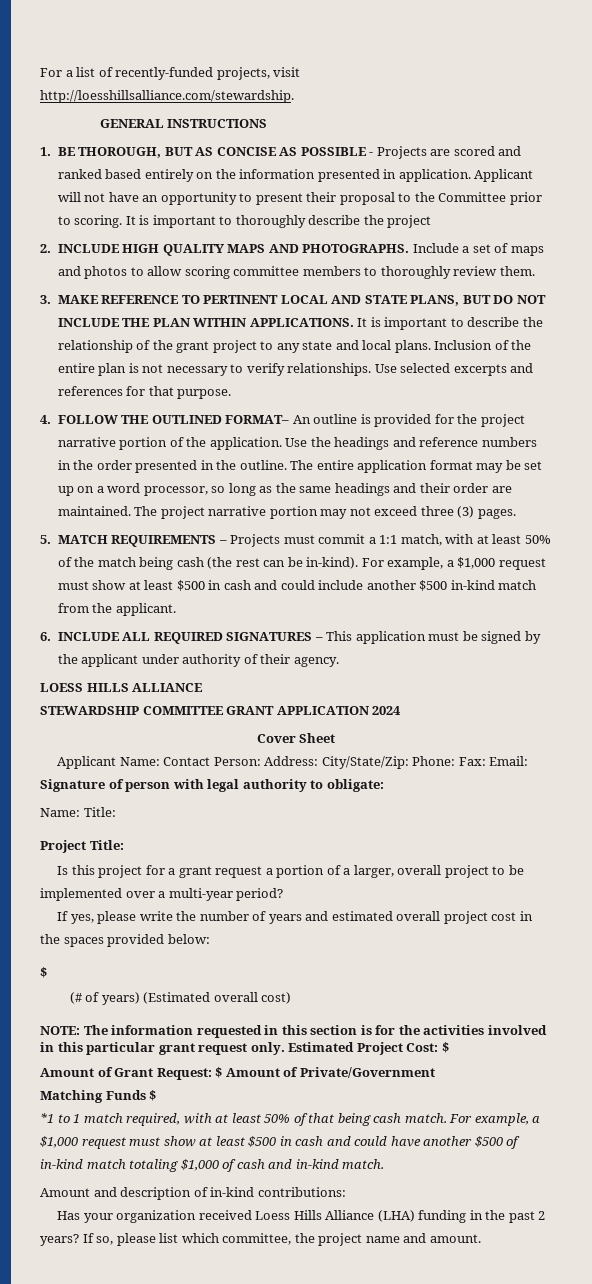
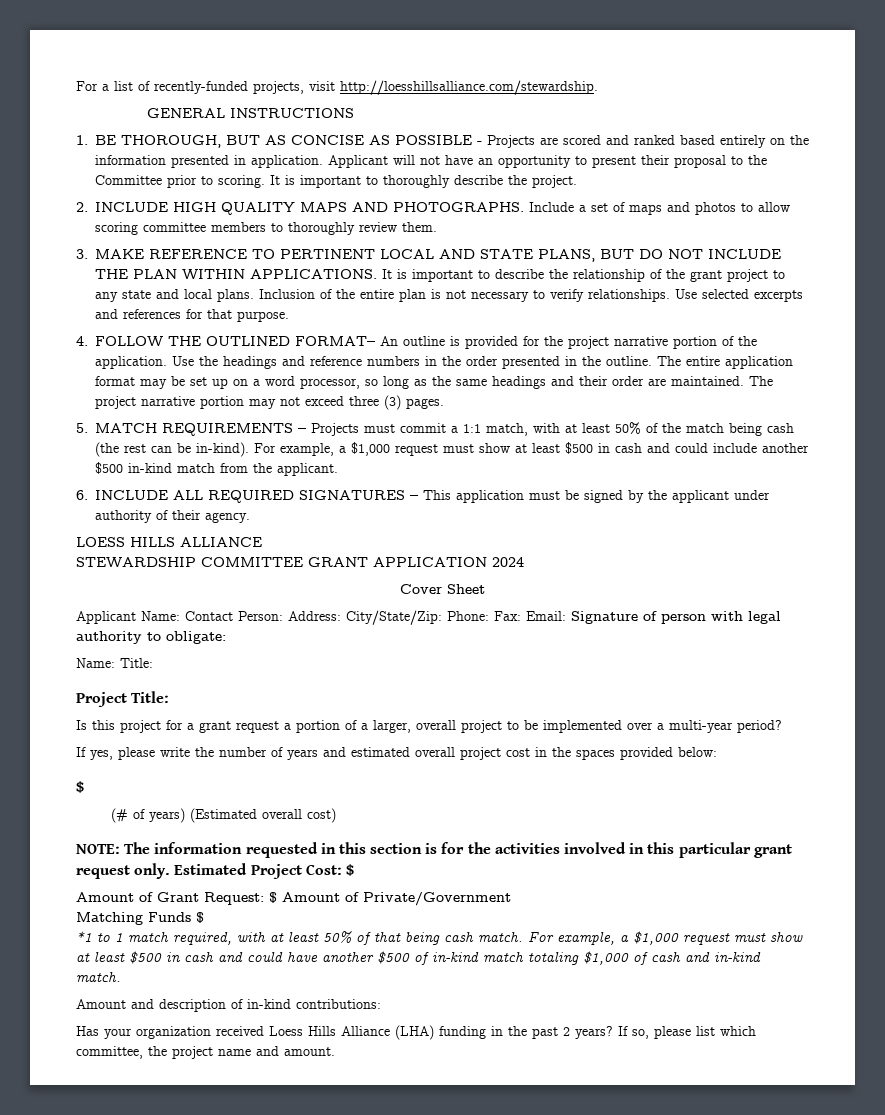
- It is important to thoroughly describe the project
+ It is important to thoroughly describe the project.

